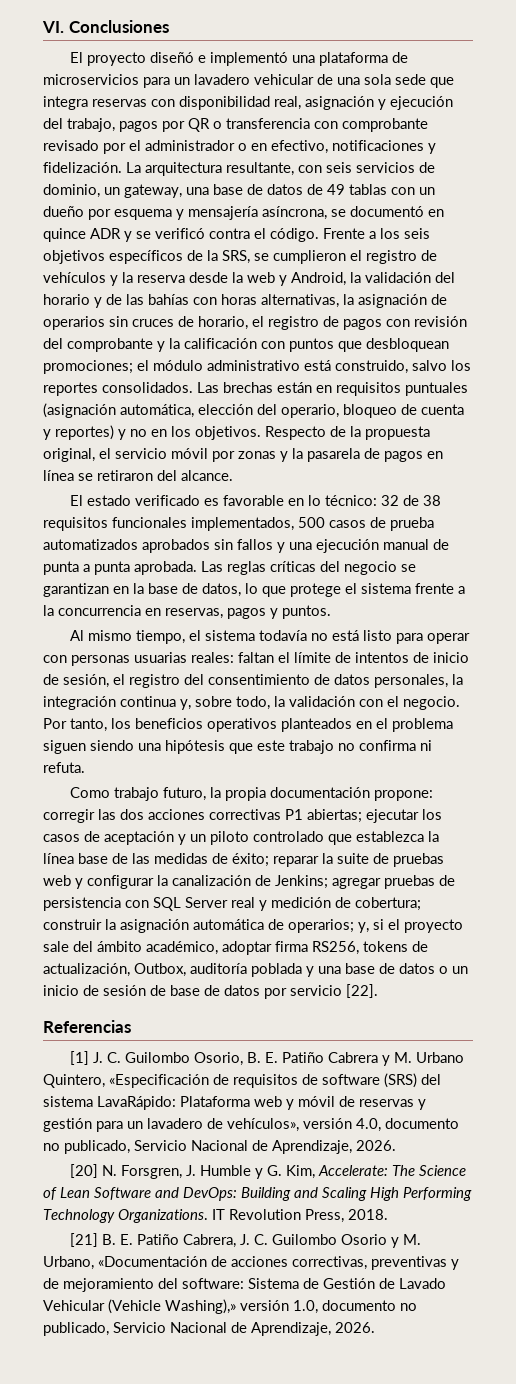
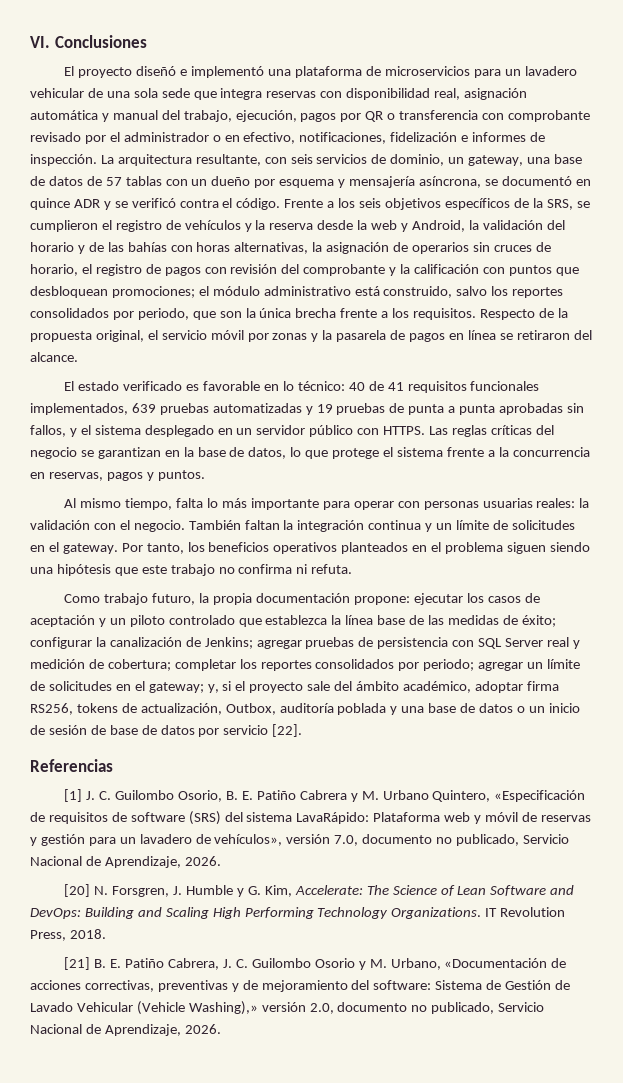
- El proyecto diseñó e implementó una plataforma de microservicios para un lavadero vehicular de una sola sede que integra reservas con disponibilidad real, asignación y ejecución del trabajo, pagos por QR o transferencia con comprobante revisado por el administrador o en efectivo, notificaciones y fidelización.
+ El proyecto diseñó e implementó una plataforma de microservicios para un lavadero vehicular de una sola sede que integra reservas con disponibilidad real, asignación automática y manual del trabajo, ejecución, pagos por QR o transferencia con comprobante revisado por el administrador o en efectivo, notificaciones, fidelización e informes de inspección.
- La arquitectura resultante, con seis servicios de dominio, un gateway, una base de datos de 49 tablas con un dueño por esquema y mensajería asíncrona, se documentó en quince ADR y se verificó contra el código.
+ La arquitectura resultante, con seis servicios de dominio, un gateway, una base de datos de 57 tablas con un dueño por esquema y mensajería asíncrona, se documentó en quince ADR y se verificó contra el código.
- el módulo administrativo está construido, salvo los reportes consolidados. Las brechas están en requisitos puntuales (asignación automática, elección del operario, bloqueo de cuenta y reportes) y no en los objetivos.
+ el módulo administrativo está construido, salvo los reportes consolidados por periodo, que son la única brecha frente a los requisitos.
- El estado verificado es favorable en lo técnico: 32 de 38 requisitos funcionales implementados, 500 casos de prueba automatizados aprobados sin fallos y una ejecución manual de punta a punta aprobada.
+ El estado verificado es favorable en lo técnico: 40 de 41 requisitos funcionales implementados, 639 pruebas automatizadas y 19 pruebas de punta a punta aprobadas sin fallos, y el sistema desplegado en un servidor público con HTTPS.
- Al mismo tiempo, el sistema todavía no está listo para operar con personas usuarias reales: faltan el límite de intentos de inicio de sesión, el registro del consentimiento de datos personales, la integración continua y, sobre todo, la validación con el negocio.
+ Al mismo tiempo, falta lo más importante para operar con personas usuarias reales: la validación con el negocio.
+ También faltan la integración continua y un límite de solicitudes en el gateway.
- corregir las dos acciones correctivas P1 abiertas;
- reparar la suite de pruebas web y configurar la canalización de Jenkins;
+ configurar la canalización de Jenkins;
- construir la asignación automática de operarios;
+ completar los reportes consolidados por periodo; agregar un límite de solicitudes en el gateway;
- [1] J. C. Guilombo Osorio, B. E. Patiño Cabrera y M. Urbano Quintero, «Especificación de requisitos de software (SRS) del sistema LavaRápido: Plataforma web y móvil de reservas y gestión para un lavadero de vehículos», versión 4.0, documento no publicado, Servicio Nacional de Aprendizaje, 2026.
+ [1] J. C. Guilombo Osorio, B. E. Patiño Cabrera y M. Urbano Quintero, «Especificación de requisitos de software (SRS) del sistema LavaRápido: Plataforma web y móvil de reservas y gestión para un lavadero de vehículos», versión 7.0, documento no publicado, Servicio Nacional de Aprendizaje, 2026.
- [21] B. E. Patiño Cabrera, J. C. Guilombo Osorio y M. Urbano, «Documentación de acciones correctivas, preventivas y de mejoramiento del software: Sistema de Gestión de Lavado Vehicular (Vehicle Washing),» versión 1.0, documento no publicado, Servicio Nacional de Aprendizaje, 2026.
+ [21] B. E. Patiño Cabrera, J. C. Guilombo Osorio y M. Urbano, «Documentación de acciones correctivas, preventivas y de mejoramiento del software: Sistema de Gestión de Lavado Vehicular (Vehicle Washing),» versión 2.0, documento no publicado, Servicio Nacional de Aprendizaje, 2026.

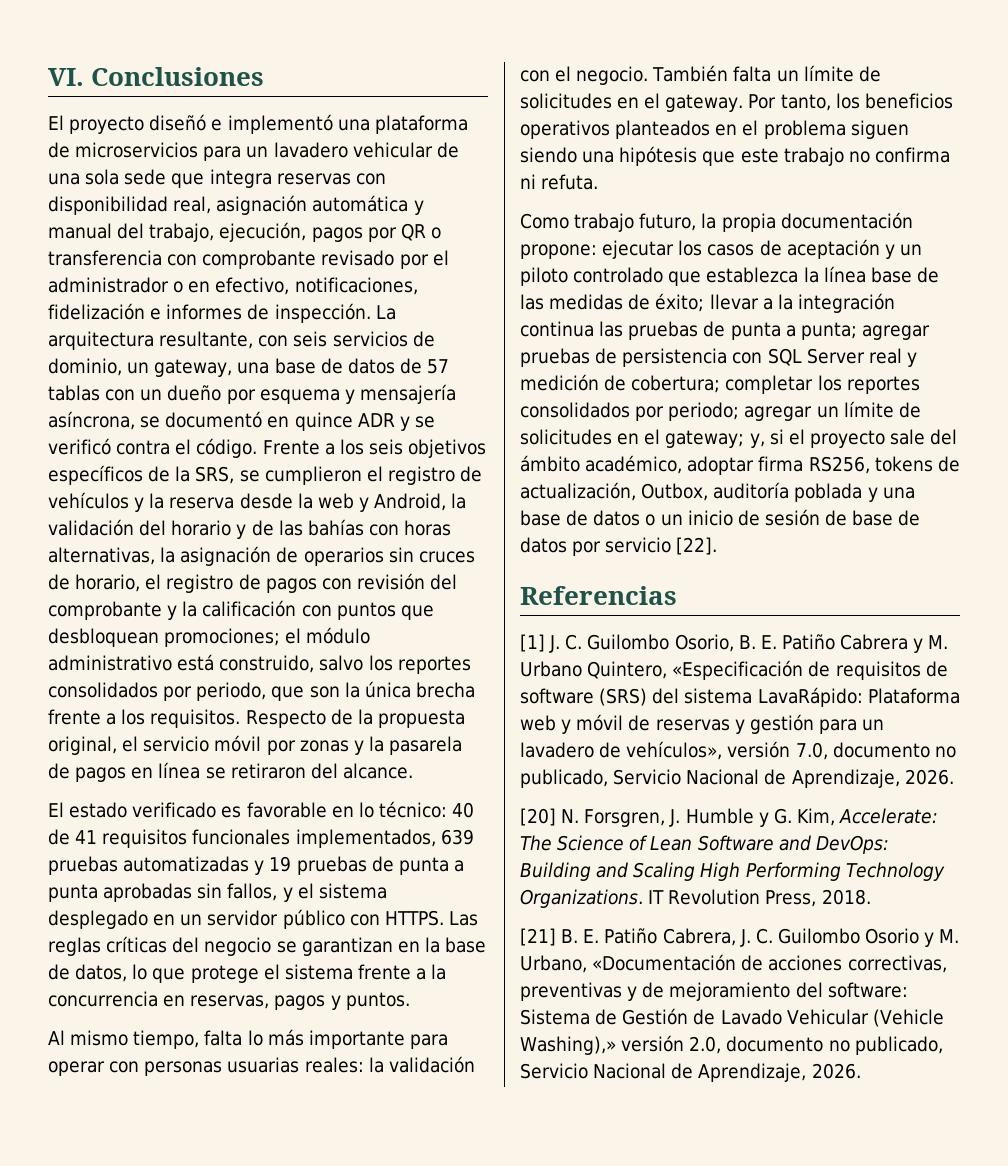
- También faltan la integración continua y un límite de solicitudes en el gateway.
+ También falta un límite de solicitudes en el gateway.
- configurar la canalización de Jenkins;
+ llevar a la integración continua las pruebas de punta a punta;

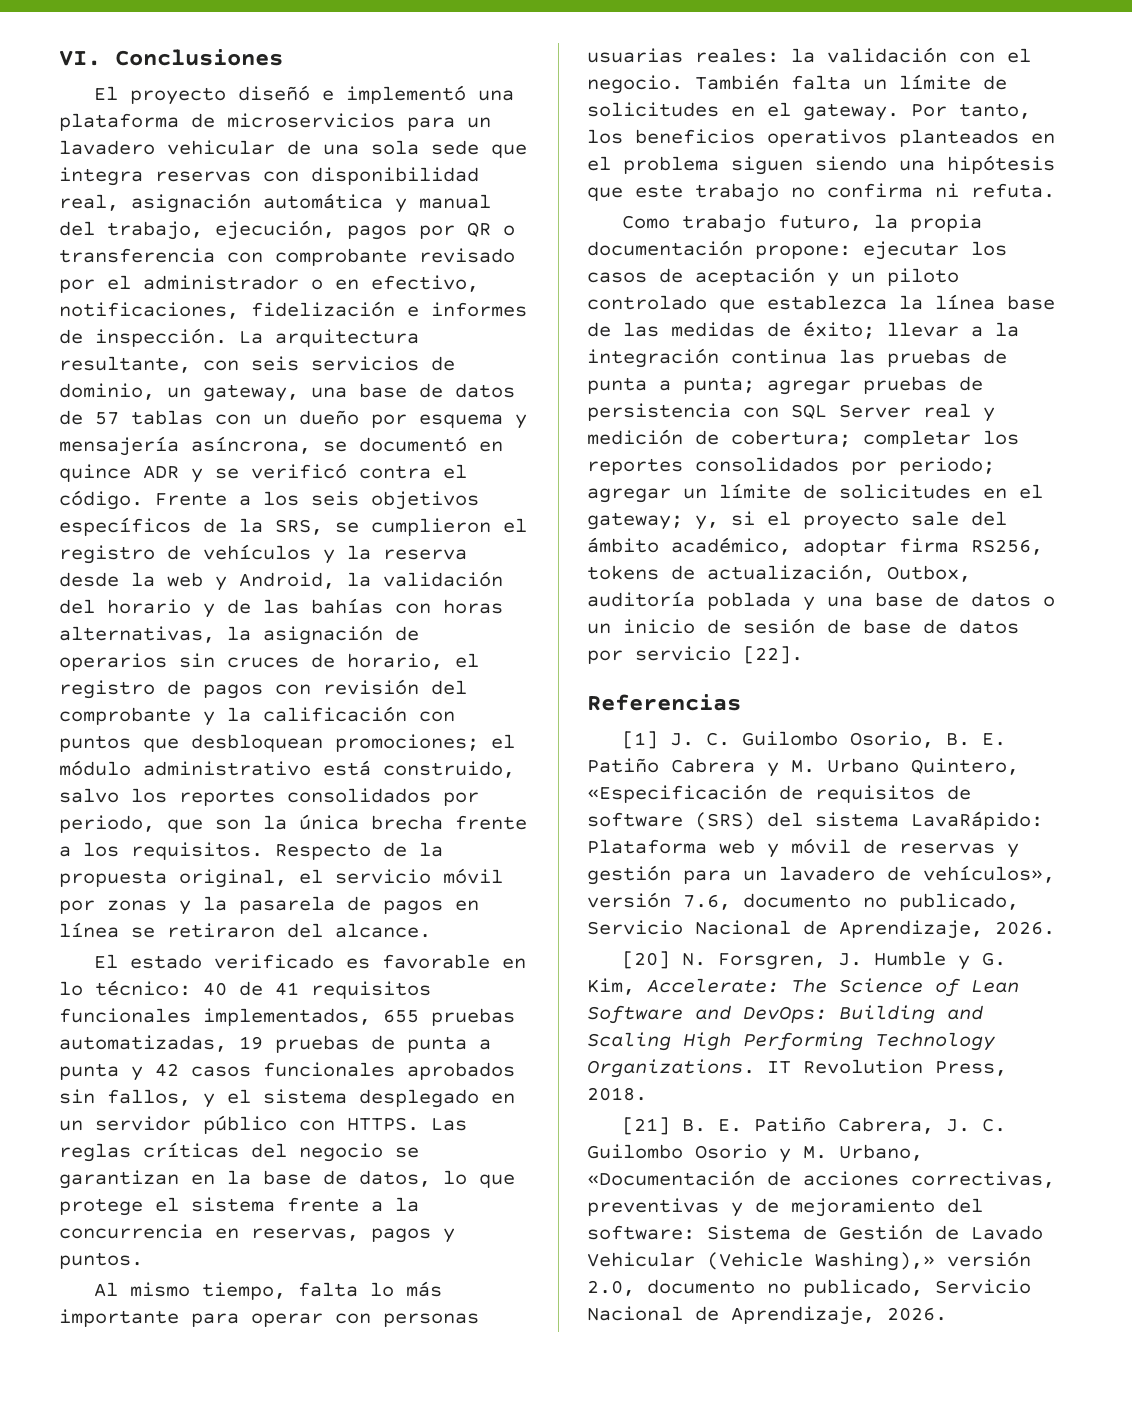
- El estado verificado es favorable en lo técnico: 40 de 41 requisitos funcionales implementados, 639 pruebas automatizadas y 19 pruebas de punta a punta aprobadas sin fallos, y el sistema desplegado en un servidor público con HTTPS.
+ El estado verificado es favorable en lo técnico: 40 de 41 requisitos funcionales implementados, 655 pruebas automatizadas, 19 pruebas de punta a punta y 42 casos funcionales aprobados sin fallos, y el sistema desplegado en un servidor público con HTTPS.
- [1] J. C. Guilombo Osorio, B. E. Patiño Cabrera y M. Urbano Quintero, «Especificación de requisitos de software (SRS) del sistema LavaRápido: Plataforma web y móvil de reservas y gestión para un lavadero de vehículos», versión 7.0, documento no publicado, Servicio Nacional de Aprendizaje, 2026.
+ [1] J. C. Guilombo Osorio, B. E. Patiño Cabrera y M. Urbano Quintero, «Especificación de requisitos de software (SRS) del sistema LavaRápido: Plataforma web y móvil de reservas y gestión para un lavadero de vehículos», versión 7.6, documento no publicado, Servicio Nacional de Aprendizaje, 2026.

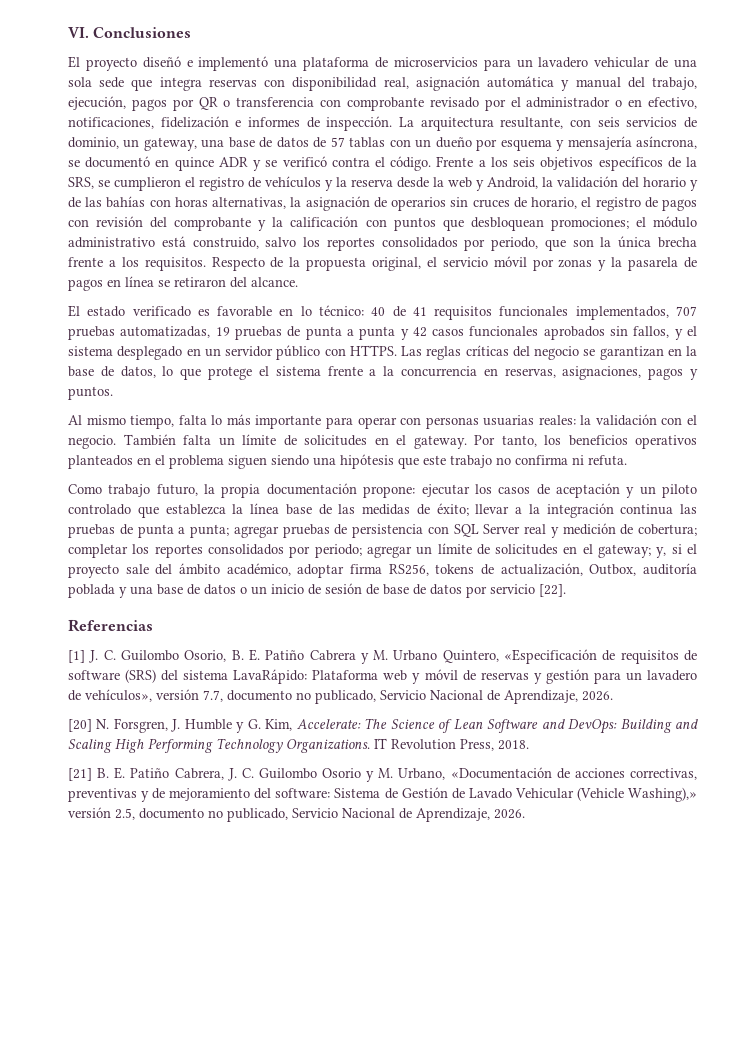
- El estado verificado es favorable en lo técnico: 40 de 41 requisitos funcionales implementados, 655 pruebas automatizadas, 19 pruebas de punta a punta y 42 casos funcionales aprobados sin fallos, y el sistema desplegado en un servidor público con HTTPS.
+ El estado verificado es favorable en lo técnico: 40 de 41 requisitos funcionales implementados, 707 pruebas automatizadas, 19 pruebas de punta a punta y 42 casos funcionales aprobados sin fallos, y el sistema desplegado en un servidor público con HTTPS.
- Las reglas críticas del negocio se garantizan en la base de datos, lo que protege el sistema frente a la concurrencia en reservas, pagos y puntos.
+ Las reglas críticas del negocio se garantizan en la base de datos, lo que protege el sistema frente a la concurrencia en reservas, asignaciones, pagos y puntos.
- [1] J. C. Guilombo Osorio, B. E. Patiño Cabrera y M. Urbano Quintero, «Especificación de requisitos de software (SRS) del sistema LavaRápido: Plataforma web y móvil de reservas y gestión para un lavadero de vehículos», versión 7.6, documento no publicado, Servicio Nacional de Aprendizaje, 2026.
+ [1] J. C. Guilombo Osorio, B. E. Patiño Cabrera y M. Urbano Quintero, «Especificación de requisitos de software (SRS) del sistema LavaRápido: Plataforma web y móvil de reservas y gestión para un lavadero de vehículos», versión 7.7, documento no publicado, Servicio Nacional de Aprendizaje, 2026.
- [21] B. E. Patiño Cabrera, J. C. Guilombo Osorio y M. Urbano, «Documentación de acciones correctivas, preventivas y de mejoramiento del software: Sistema de Gestión de Lavado Vehicular (Vehicle Washing),» versión 2.0, documento no publicado, Servicio Nacional de Aprendizaje, 2026.
+ [21] B. E. Patiño Cabrera, J. C. Guilombo Osorio y M. Urbano, «Documentación de acciones correctivas, preventivas y de mejoramiento del software: Sistema de Gestión de Lavado Vehicular (Vehicle Washing),» versión 2.5, documento no publicado, Servicio Nacional de Aprendizaje, 2026.

